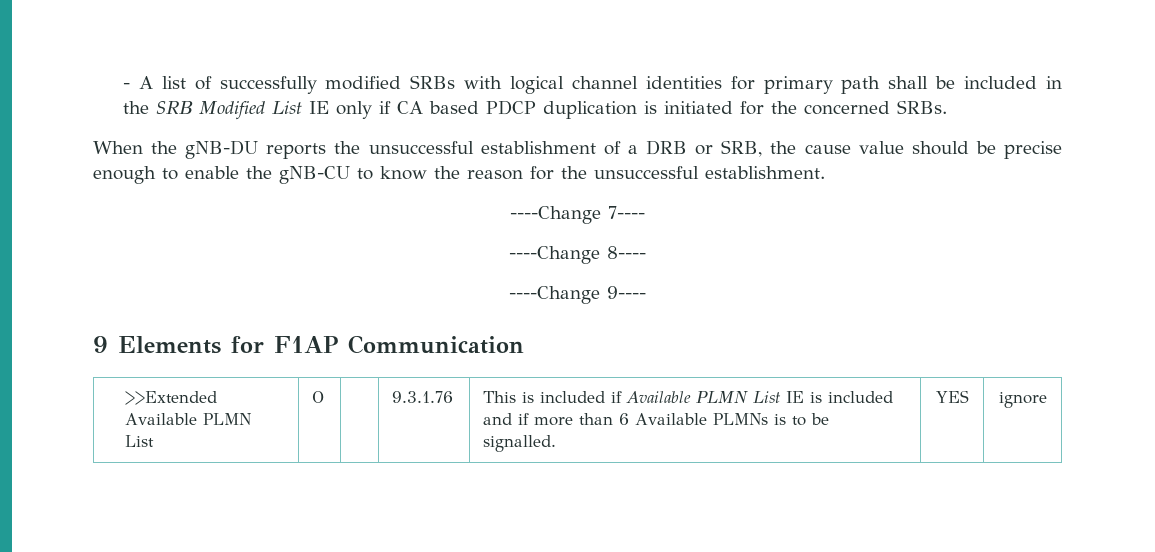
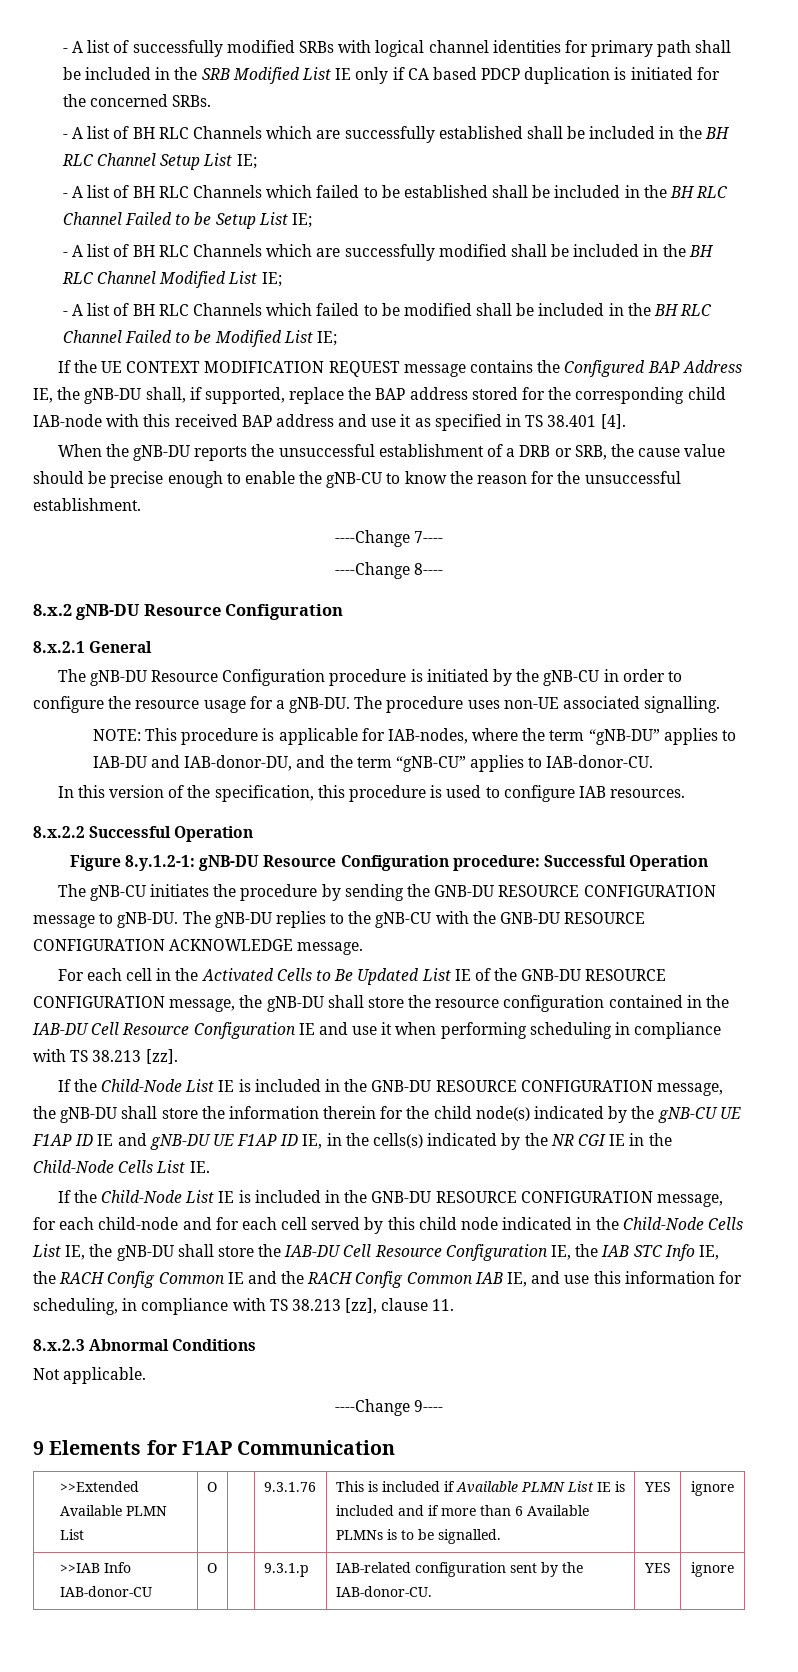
+ - A list of BH RLC Channels which are successfully established shall be included in the BH RLC Channel Setup List IE;
+ - A list of BH RLC Channels which failed to be established shall be included in the BH RLC Channel Failed to be Setup List IE;
+ - A list of BH RLC Channels which are successfully modified shall be included in the BH RLC Channel Modified List IE;
+ - A list of BH RLC Channels which failed to be modified shall be included in the BH RLC Channel Failed to be Modified List IE;
+ If the UE CONTEXT MODIFICATION REQUEST message contains the Configured BAP Address IE, the gNB-DU shall, if supported, replace the BAP address stored for the corresponding child IAB-node with this received BAP address and use it as specified in TS 38.401 [4].
+ 8.x.2 gNB-DU Resource Configuration
+ 8.x.2.1 General
+ The gNB-DU Resource Configuration procedure is initiated by the gNB-CU in order to configure the resource usage for a gNB-DU. The procedure uses non-UE associated signalling.
+ NOTE: This procedure is applicable for IAB-nodes, where the term “gNB-DU” applies to IAB-DU and IAB-donor-DU, and the term “gNB-CU” applies to IAB-donor-CU.
+ In this version of the specification, this procedure is used to configure IAB resources.
+ 8.x.2.2 Successful Operation
+ Figure 8.y.1.2-1: gNB-DU Resource Configuration procedure: Successful Operation
+ The gNB-CU initiates the procedure by sending the GNB-DU RESOURCE CONFIGURATION message to gNB-DU. The gNB-DU replies to the gNB-CU with the GNB-DU RESOURCE CONFIGURATION ACKNOWLEDGE message.
+ For each cell in the Activated Cells to Be Updated List IE of the GNB-DU RESOURCE CONFIGURATION message, the gNB-DU shall store the resource configuration contained in the IAB-DU Cell Resource Configuration IE and use it when performing scheduling in compliance with TS 38.213 [zz].
+ If the Child-Node List IE is included in the GNB-DU RESOURCE CONFIGURATION message, the gNB-DU shall store the information therein for the child node(s) indicated by the gNB-CU UE F1AP ID IE and gNB-DU UE F1AP ID IE, in the cells(s) indicated by the NR CGI IE in the Child-Node Cells List IE.
+ If the Child-Node List IE is included in the GNB-DU RESOURCE CONFIGURATION message, for each child-node and for each cell served by this child node indicated in the Child-Node Cells List IE, the gNB-DU shall store the IAB-DU Cell Resource Configuration IE, the IAB STC Info IE, the RACH Config Common IE and the RACH Config Common IAB IE, and use this information for scheduling, in compliance with TS 38.213 [zz], clause 11.
+ 8.x.2.3 Abnormal Conditions
+ Not applicable.
+ >>IAB Info IAB-donor-CU | O | | 9.3.1.p | IAB-related configuration sent by the IAB-donor-CU. | YES | ignore

